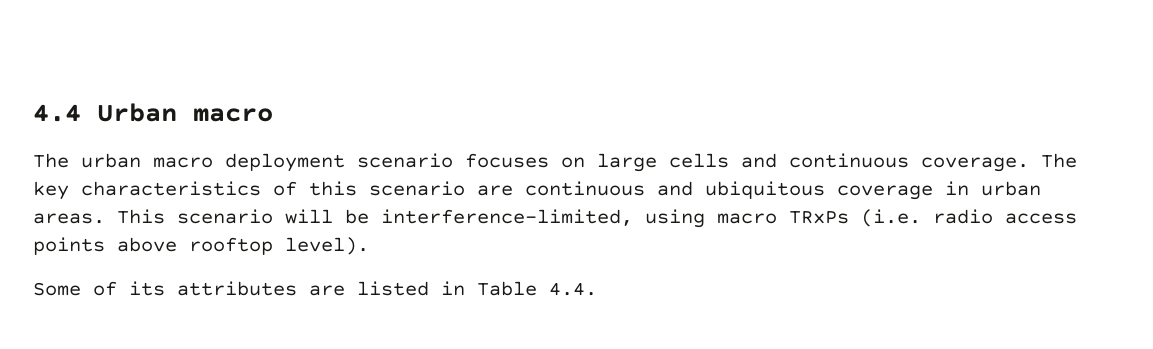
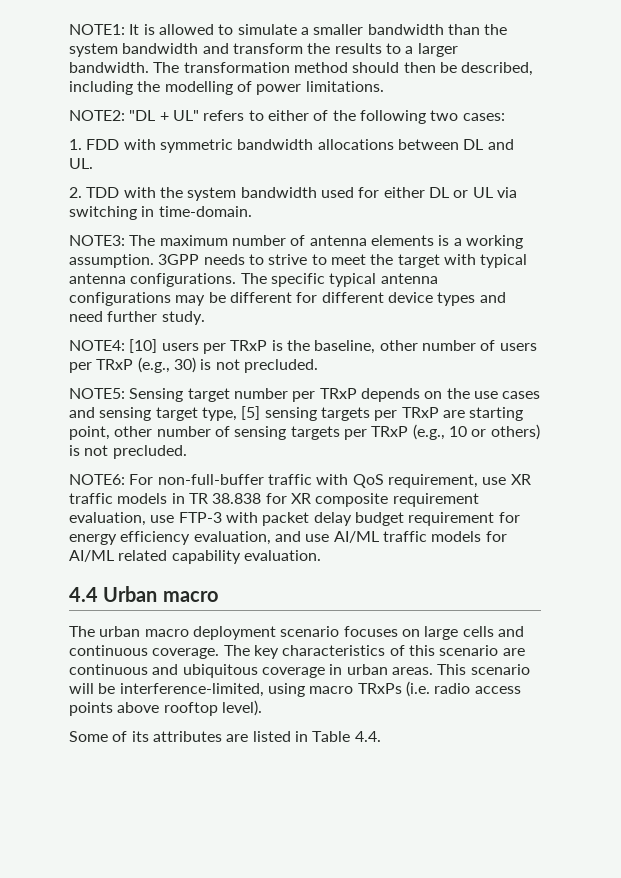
+ NOTE1: It is allowed to simulate a smaller bandwidth than the system bandwidth and transform the results to a larger bandwidth. The transformation method should then be described, including the modelling of power limitations.
+ NOTE2: "DL + UL" refers to either of the following two cases:
+ 1. FDD with symmetric bandwidth allocations between DL and UL.
+ 2. TDD with the system bandwidth used for either DL or UL via switching in time-domain.
+ NOTE3: The maximum number of antenna elements is a working assumption. 3GPP needs to strive to meet the target with typical antenna configurations. The specific typical antenna configurations may be different for different device types and need further study.
+ NOTE4: [10] users per TRxP is the baseline, other number of users per TRxP (e.g., 30) is not precluded.
+ NOTE5: Sensing target number per TRxP depends on the use cases and sensing target type, [5] sensing targets per TRxP are starting point, other number of sensing targets per TRxP (e.g., 10 or others) is not precluded.
+ NOTE6: For non-full-buffer traffic with QoS requirement, use XR traffic models in TR 38.838 for XR composite requirement evaluation, use FTP-3 with packet delay budget requirement for energy efficiency evaluation, and use AI/ML traffic models for AI/ML related capability evaluation.

